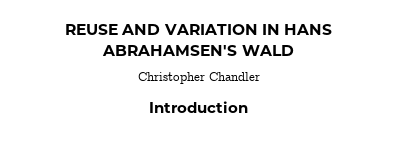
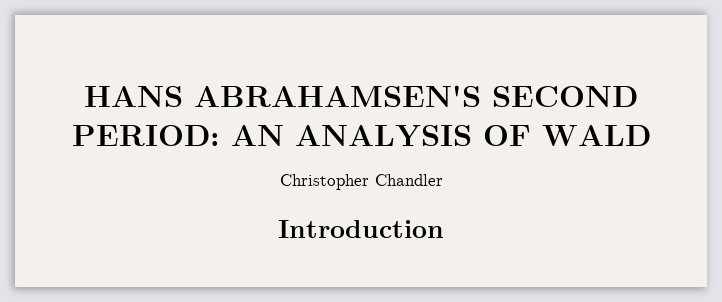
- REUSE AND VARIATION IN HANS ABRAHAMSEN'S WALD
+ HANS ABRAHAMSEN'S SECOND PERIOD: AN ANALYSIS OF WALD

